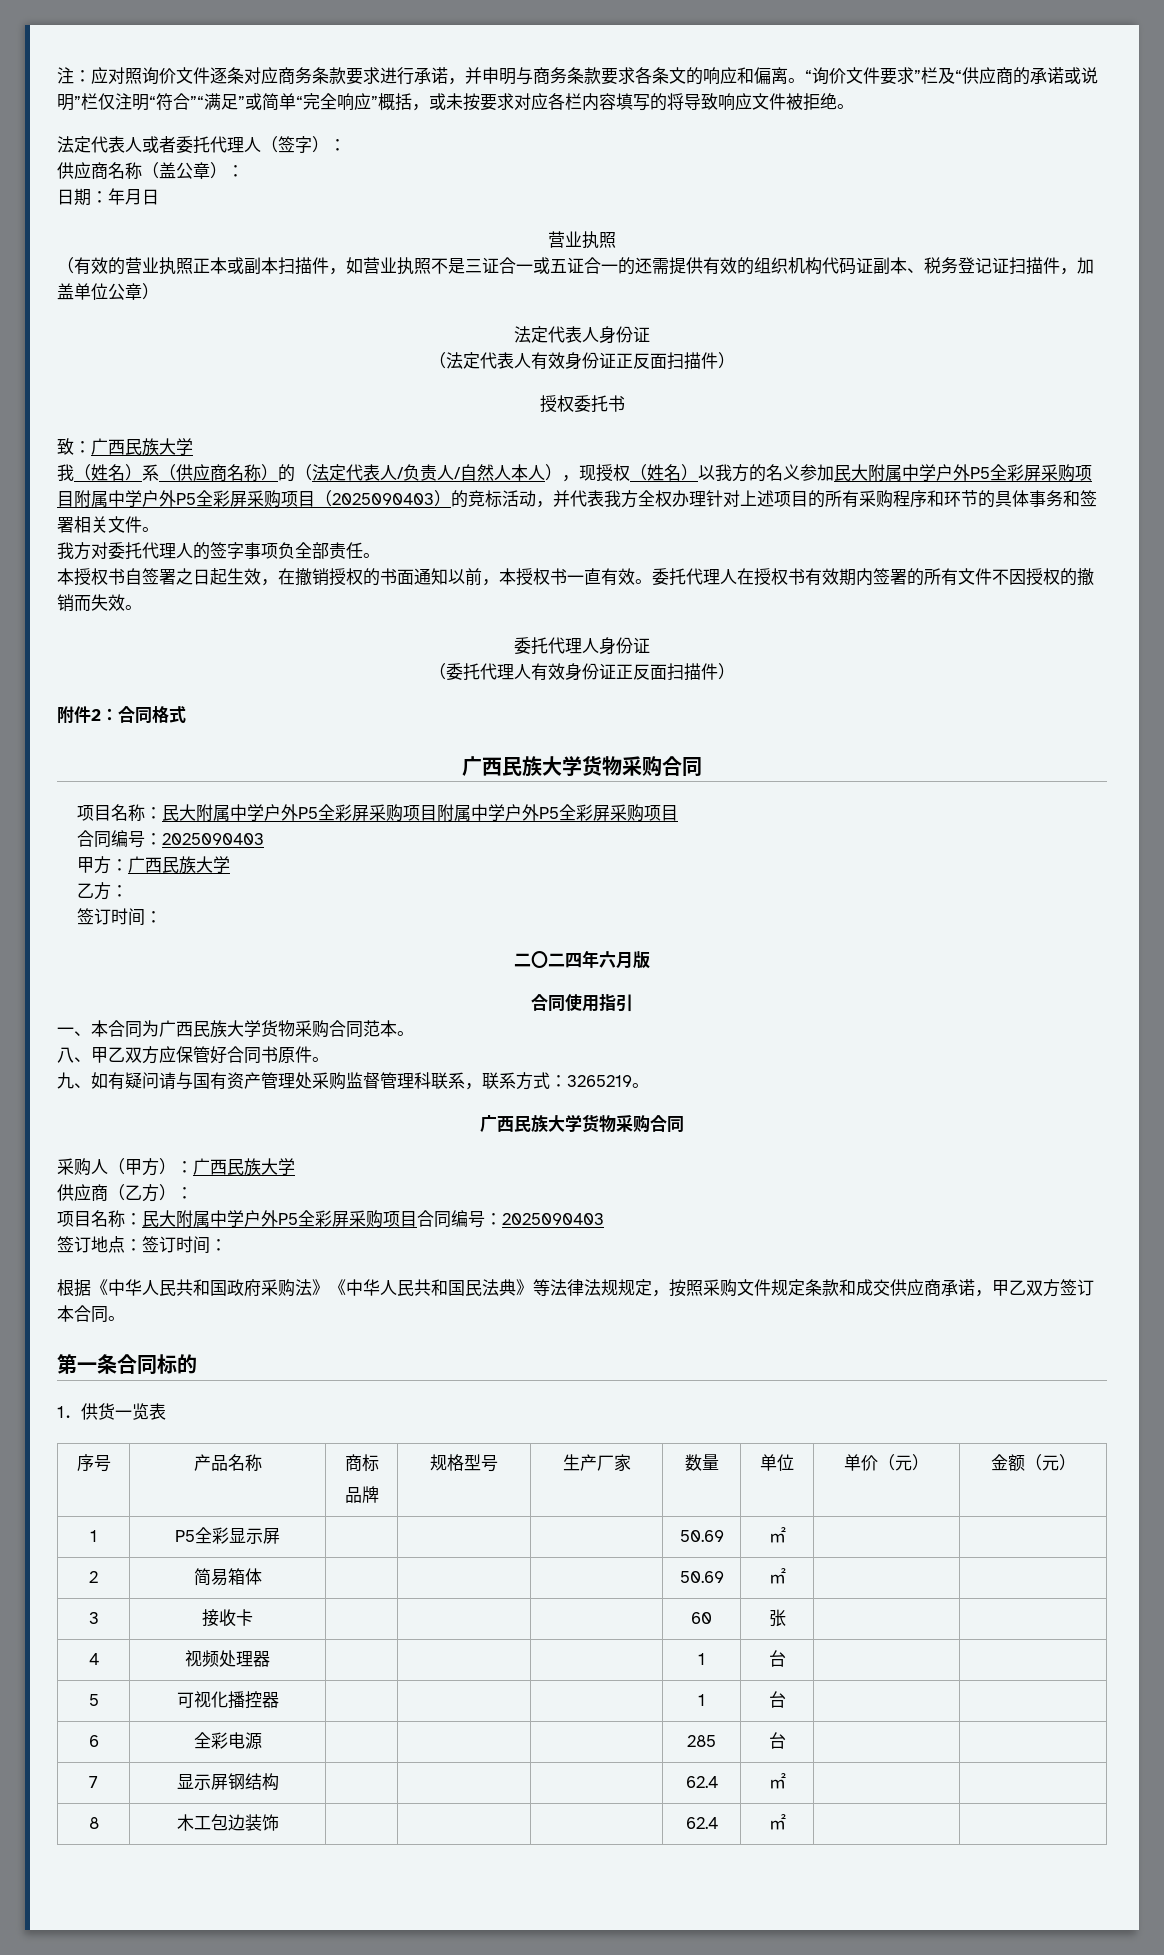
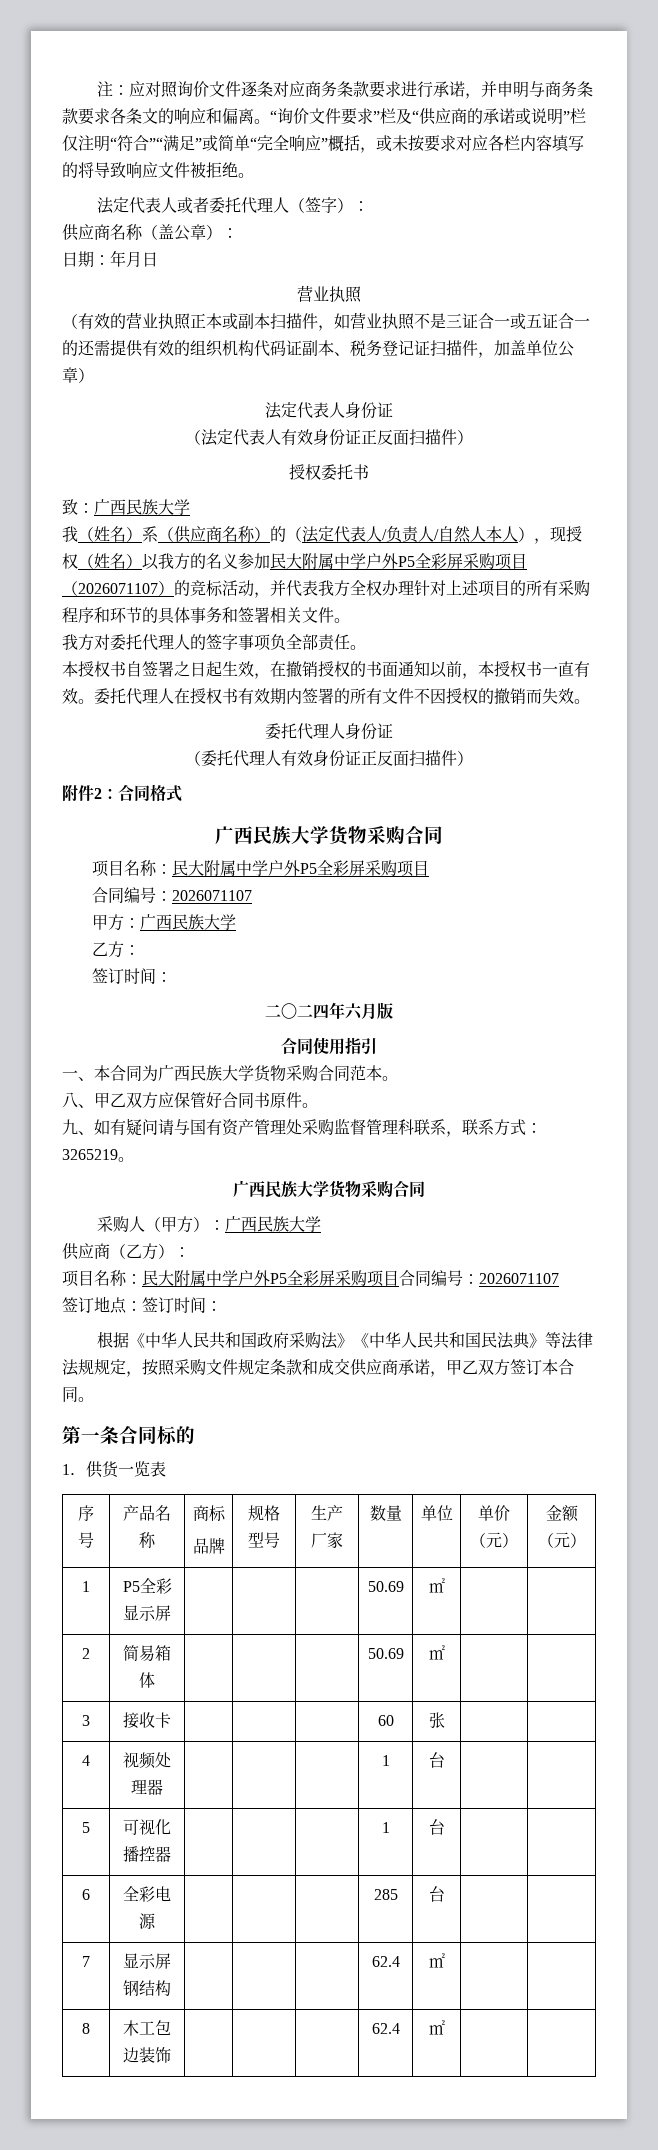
- 我（姓名）系（供应商名称）的（法定代表人/负责人/自然人本人），现授权（姓名）以我方的名义参加民大附属中学户外P5全彩屏采购项目附属中学户外P5全彩屏采购项目（2025090403）的竞标活动，并代表我方全权办理针对上述项目的所有采购程序和环节的具体事务和签署相关文件。
+ 我（姓名）系（供应商名称）的（法定代表人/负责人/自然人本人），现授权（姓名）以我方的名义参加民大附属中学户外P5全彩屏采购项目（2026071107）的竞标活动，并代表我方全权办理针对上述项目的所有采购程序和环节的具体事务和签署相关文件。
  附件2：合同格式
  广西民族大学货物采购合同
- 项目名称：民大附属中学户外P5全彩屏采购项目附属中学户外P5全彩屏采购项目
- 合同编号：2025090403
+ 项目名称：民大附属中学户外P5全彩屏采购项目
+ 合同编号：2026071107
- 项目名称：民大附属中学户外P5全彩屏采购项目合同编号：2025090403
+ 项目名称：民大附属中学户外P5全彩屏采购项目合同编号：2026071107

